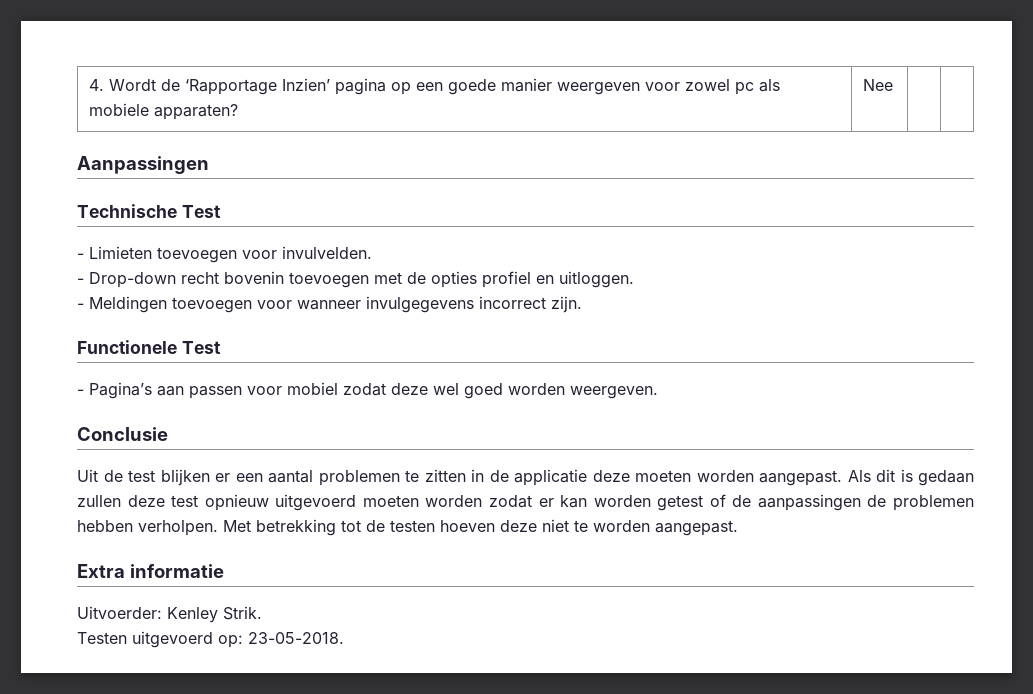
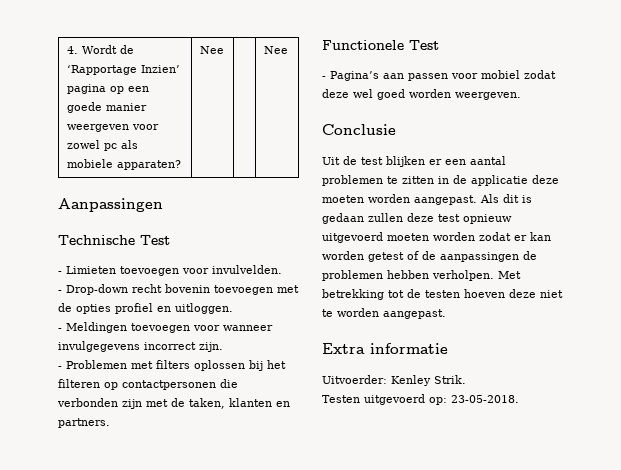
- 4. Wordt de ‘Rapportage Inzien’ pagina op een goede manier weergeven voor zowel pc als mobiele apparaten? | Nee | |
+ 4. Wordt de ‘Rapportage Inzien’ pagina op een goede manier weergeven voor zowel pc als mobiele apparaten? | Nee | | Nee
+ - Problemen met filters oplossen bij het filteren op contactpersonen die verbonden zijn met de taken, klanten en partners.

